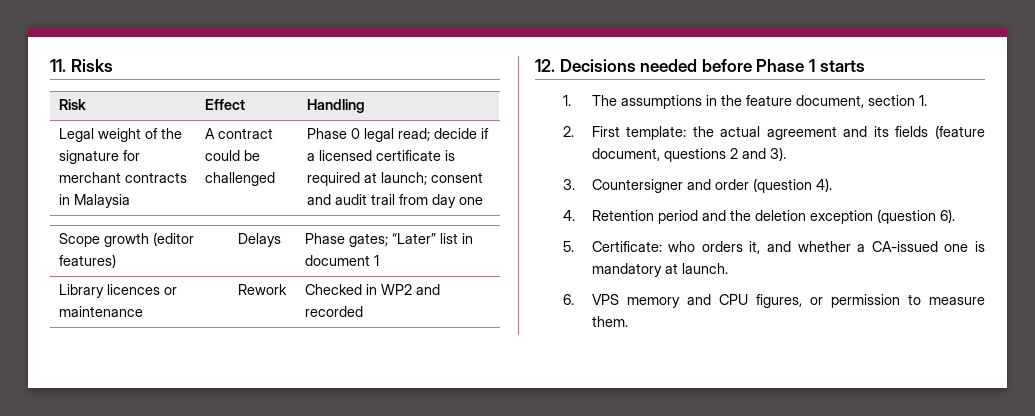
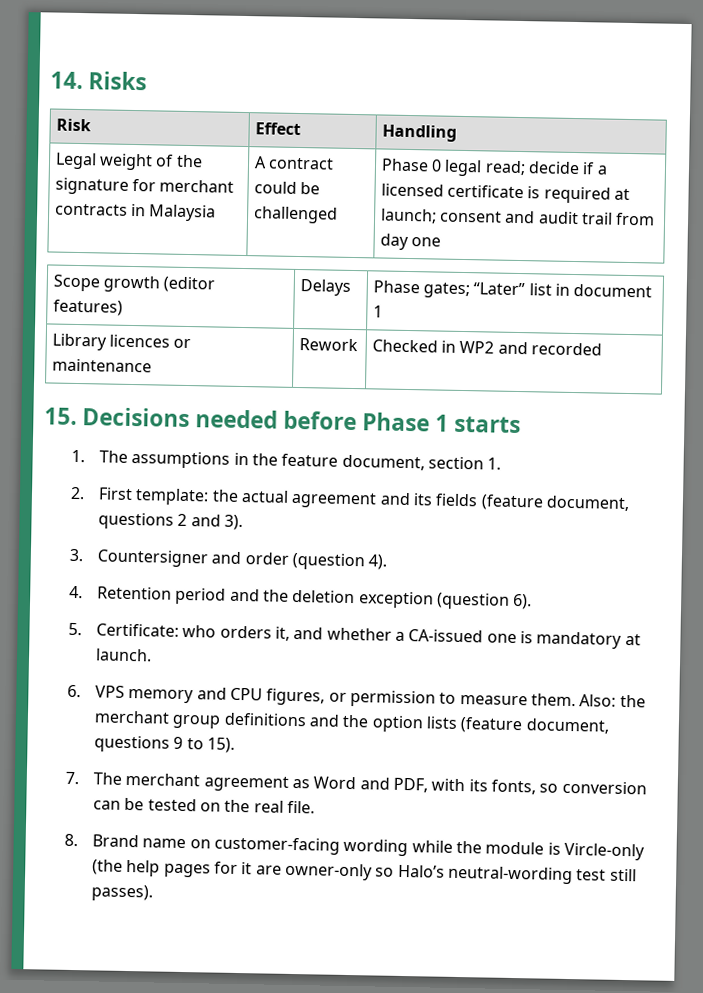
- 11. Risks
+ 14. Risks
- 12. Decisions needed before Phase 1 starts
+ 15. Decisions needed before Phase 1 starts
+ Also: the merchant group definitions and the option lists (feature document, questions 9 to 15).
+ 7. The merchant agreement as Word and PDF, with its fonts, so conversion can be tested on the real file.
+ 8. Brand name on customer-facing wording while the module is Vircle-only (the help pages for it are owner-only so Halo’s neutral-wording test still passes).

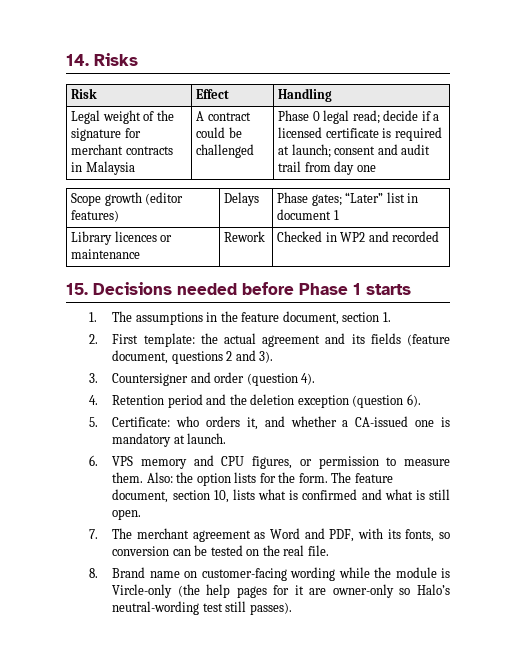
- Also: the merchant group definitions and the option lists (feature document, questions 9 to 15).
+ Also: the option lists for the form. The feature document, section 10, lists what is confirmed and what is still open.

